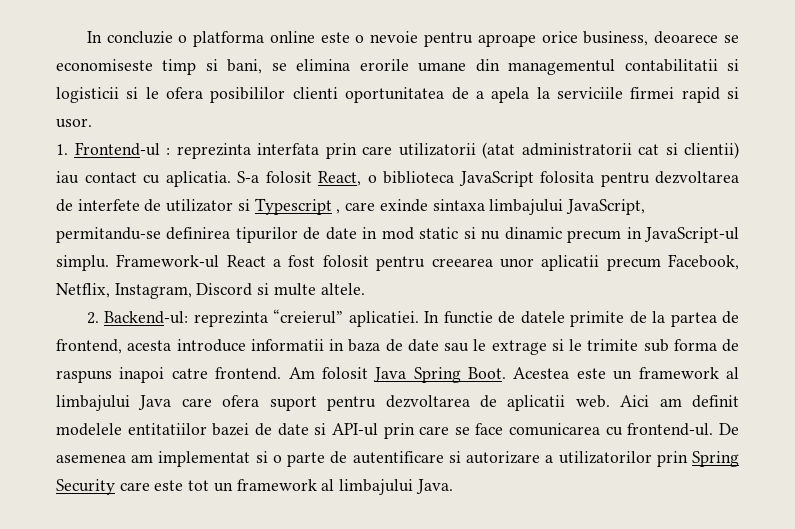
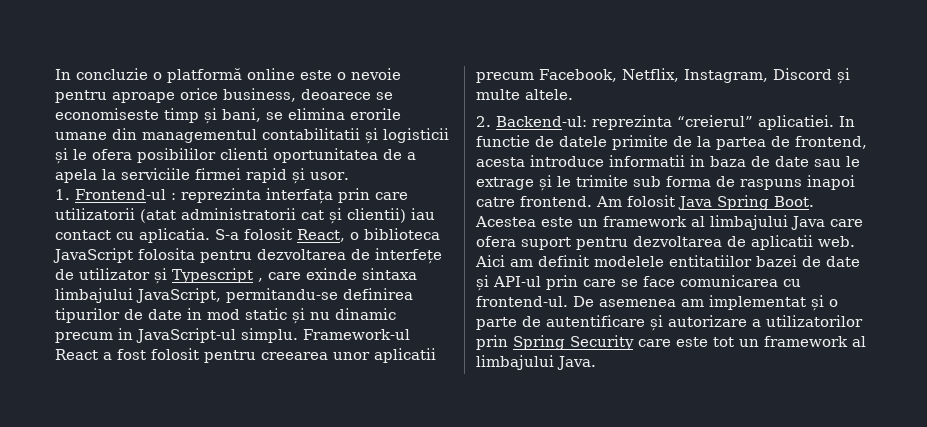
- In concluzie o platforma online este o nevoie pentru aproape orice business, deoarece se economiseste timp si bani, se elimina erorile umane din managementul contabilitatii si logisticii si le ofera posibililor clienti oportunitatea de a apela la serviciile firmei rapid si usor.
+ In concluzie o platformă online este o nevoie pentru aproape orice business, deoarece se economiseste timp și bani, se elimina erorile umane din managementul contabilitatii și logisticii și le ofera posibililor clienti oportunitatea de a apela la serviciile firmei rapid și usor.
- 1. Frontend-ul : reprezinta interfata prin care utilizatorii (atat administratorii cat si clientii) iau contact cu aplicatia.
+ 1. Frontend-ul : reprezinta interfața prin care utilizatorii (atat administratorii cat și clientii) iau contact cu aplicatia.
- S-a folosit React, o biblioteca JavaScript folosita pentru dezvoltarea de interfete de utilizator si Typescript , care exinde sintaxa limbajului JavaScript, permitandu-se definirea tipurilor de date in mod static si nu dinamic precum in JavaScript-ul simplu.
+ S-a folosit React, o biblioteca JavaScript folosita pentru dezvoltarea de interfețe de utilizator și Typescript , care exinde sintaxa limbajului JavaScript, permitandu-se definirea tipurilor de date in mod static și nu dinamic precum in JavaScript-ul simplu.
- Framework-ul React a fost folosit pentru creearea unor aplicatii precum Facebook, Netflix, Instagram, Discord si multe altele.
+ Framework-ul React a fost folosit pentru creearea unor aplicatii precum Facebook, Netflix, Instagram, Discord și multe altele.
- In functie de datele primite de la partea de frontend, acesta introduce informatii in baza de date sau le extrage si le trimite sub forma de raspuns inapoi catre frontend.
+ In functie de datele primite de la partea de frontend, acesta introduce informatii in baza de date sau le extrage și le trimite sub forma de raspuns inapoi catre frontend.
- Aici am definit modelele entitatiilor bazei de date si API-ul prin care se face comunicarea cu frontend-ul.
+ Aici am definit modelele entitatiilor bazei de date și API-ul prin care se face comunicarea cu frontend-ul.
- De asemenea am implementat si o parte de autentificare si autorizare a utilizatorilor prin Spring Security care este tot un framework al limbajului Java.
+ De asemenea am implementat și o parte de autentificare și autorizare a utilizatorilor prin Spring Security care este tot un framework al limbajului Java.

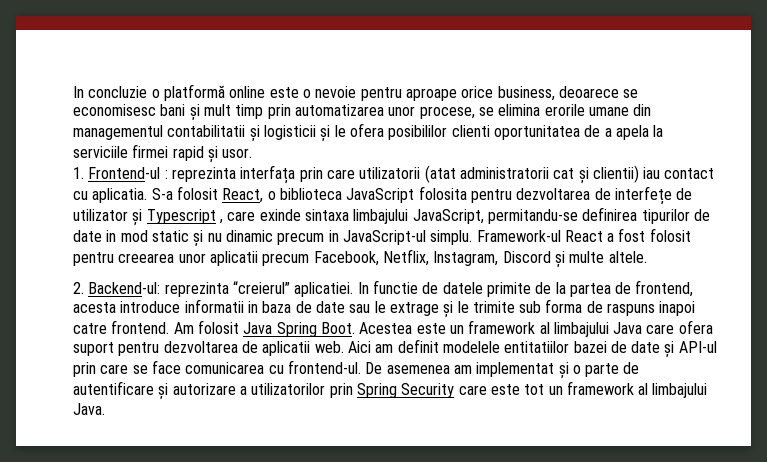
- In concluzie o platformă online este o nevoie pentru aproape orice business, deoarece se economiseste timp și bani, se elimina erorile umane din managementul contabilitatii și logisticii și le ofera posibililor clienti oportunitatea de a apela la serviciile firmei rapid și usor.
+ In concluzie o platformă online este o nevoie pentru aproape orice business, deoarece se economisesc bani și mult timp prin automatizarea unor procese, se elimina erorile umane din managementul contabilitatii și logisticii și le ofera posibililor clienti oportunitatea de a apela la serviciile firmei rapid și usor.

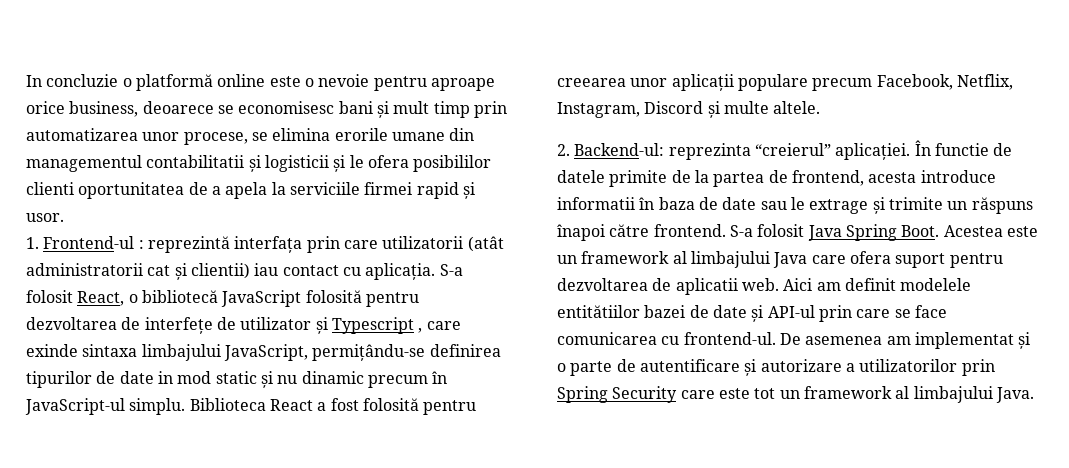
- 1. Frontend-ul : reprezinta interfața prin care utilizatorii (atat administratorii cat și clientii) iau contact cu aplicatia.
+ 1. Frontend-ul : reprezintă interfața prin care utilizatorii (atât administratorii cat și clientii) iau contact cu aplicația.
- S-a folosit React, o biblioteca JavaScript folosita pentru dezvoltarea de interfețe de utilizator și Typescript , care exinde sintaxa limbajului JavaScript, permitandu-se definirea tipurilor de date in mod static și nu dinamic precum in JavaScript-ul simplu.
+ S-a folosit React, o bibliotecă JavaScript folosită pentru dezvoltarea de interfețe de utilizator și Typescript , care exinde sintaxa limbajului JavaScript, permițându-se definirea tipurilor de date in mod static și nu dinamic precum în JavaScript-ul simplu.
- Framework-ul React a fost folosit pentru creearea unor aplicatii precum Facebook, Netflix, Instagram, Discord și multe altele.
+ Biblioteca React a fost folosită pentru creearea unor aplicații populare precum Facebook, Netflix, Instagram, Discord și multe altele.
- 2. Backend-ul: reprezinta “creierul” aplicatiei. In functie de datele primite de la partea de frontend, acesta introduce informatii in baza de date sau le extrage și le trimite sub forma de raspuns inapoi catre frontend. Am folosit Java Spring Boot.
+ 2. Backend-ul: reprezinta “creierul” aplicației. În functie de datele primite de la partea de frontend, acesta introduce informatii în baza de date sau le extrage și trimite un răspuns înapoi către frontend. S-a folosit Java Spring Boot.
- Aici am definit modelele entitatiilor bazei de date și API-ul prin care se face comunicarea cu frontend-ul.
+ Aici am definit modelele entitătiilor bazei de date și API-ul prin care se face comunicarea cu frontend-ul.

